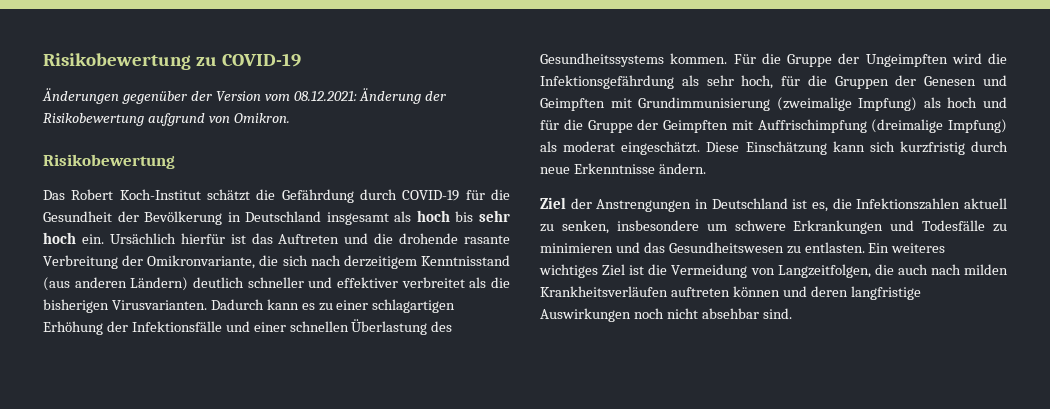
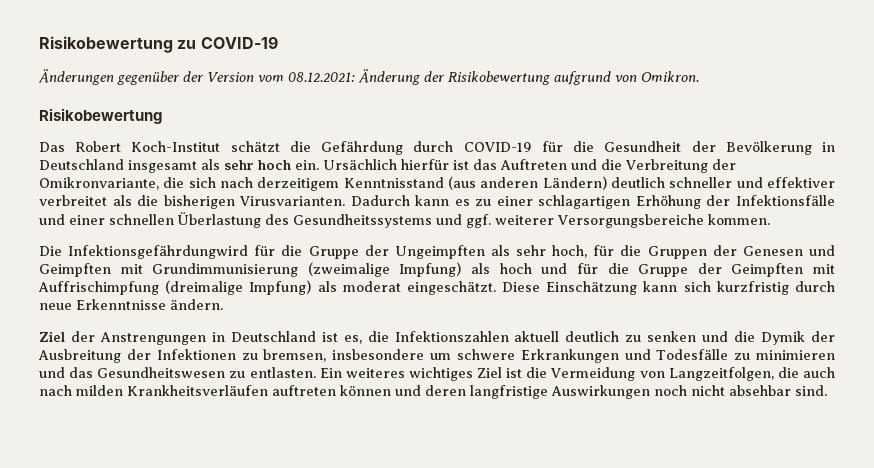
- Das Robert Koch-Institut schätzt die Gefährdung durch COVID-19 für die Gesundheit der Bevölkerung in Deutschland insgesamt als hoch bis sehr hoch ein.
+ Das Robert Koch-Institut schätzt die Gefährdung durch COVID-19 für die Gesundheit der Bevölkerung in Deutschland insgesamt als sehr hoch ein.
- Ursächlich hierfür ist das Auftreten und die drohende rasante Verbreitung der Omikronvariante, die sich nach derzeitigem Kenntnisstand (aus anderen Ländern) deutlich schneller und effektiver verbreitet als die bisherigen Virusvarianten.
+ Ursächlich hierfür ist das Auftreten und die Verbreitung der Omikronvariante, die sich nach derzeitigem Kenntnisstand (aus anderen Ländern) deutlich schneller und effektiver verbreitet als die bisherigen Virusvarianten.
- Dadurch kann es zu einer schlagartigen Erhöhung der Infektionsfälle und einer schnellen Überlastung des Gesundheitssystems kommen. Für die Gruppe der Ungeimpften wird die Infektionsgefährdung als sehr hoch, für die Gruppen der Genesen und Geimpften mit Grundimmunisierung (zweimalige Impfung) als hoch und für die Gruppe der Geimpften mit Auffrischimpfung (dreimalige Impfung) als moderat eingeschätzt.
+ Dadurch kann es zu einer schlagartigen Erhöhung der Infektionsfälle und einer schnellen Überlastung des Gesundheitssystems und ggf. weiterer Versorgungsbereiche kommen.
+ Die Infektionsgefährdungwird für die Gruppe der Ungeimpften als sehr hoch, für die Gruppen der Genesen und Geimpften mit Grundimmunisierung (zweimalige Impfung) als hoch und für die Gruppe der Geimpften mit Auffrischimpfung (dreimalige Impfung) als moderat eingeschätzt.
- Ziel der Anstrengungen in Deutschland ist es, die Infektionszahlen aktuell zu senken, insbesondere um schwere Erkrankungen und Todesfälle zu minimieren und das Gesundheitswesen zu entlasten.
+ Ziel der Anstrengungen in Deutschland ist es, die Infektionszahlen aktuell deutlich zu senken und die Dymik der Ausbreitung der Infektionen zu bremsen, insbesondere um schwere Erkrankungen und Todesfälle zu minimieren und das Gesundheitswesen zu entlasten.

